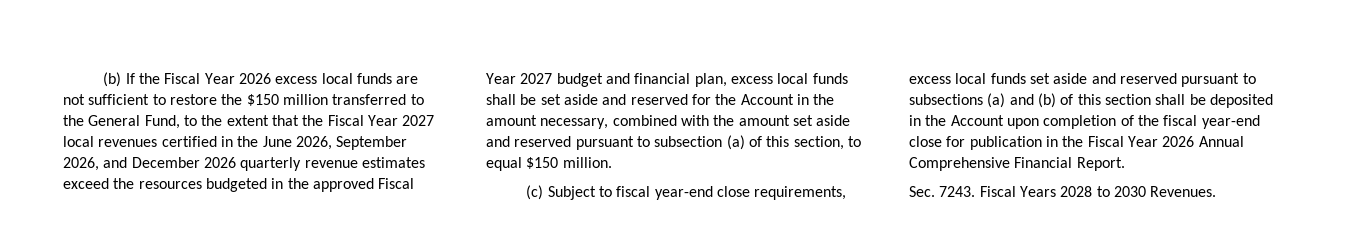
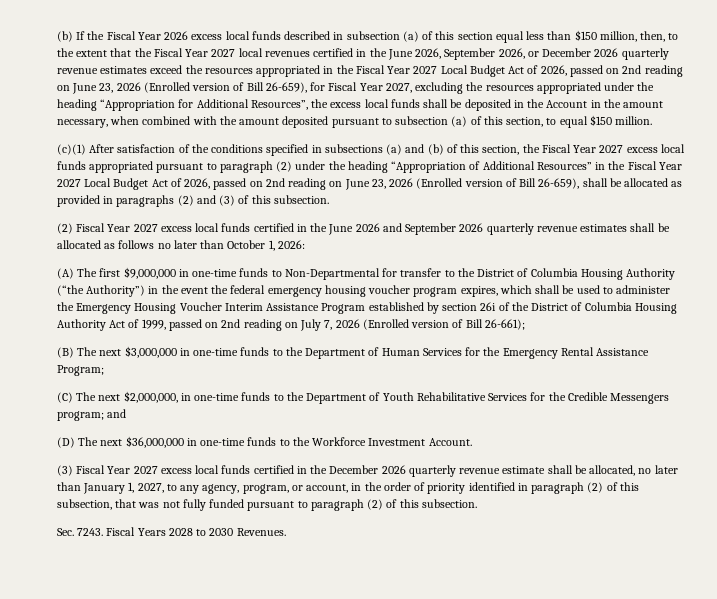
- (b) If the Fiscal Year 2026 excess local funds are not sufficient to restore the $150 million transferred to the General Fund, to the extent that the Fiscal Year 2027 local revenues certified in the June 2026, September 2026, and December 2026 quarterly revenue estimates exceed the resources budgeted in the approved Fiscal Year 2027 budget and financial plan, excess local funds shall be set aside and reserved for the Account in the amount necessary, combined with the amount set aside and reserved pursuant to subsection (a) of this section, to equal $150 million.
+ (b) If the Fiscal Year 2026 excess local funds described in subsection (a) of this section equal less than $150 million, then, to the extent that the Fiscal Year 2027 local revenues certified in the June 2026, September 2026, or December 2026 quarterly revenue estimates exceed the resources appropriated in the Fiscal Year 2027 Local Budget Act of 2026, passed on 2nd reading on June 23, 2026 (Enrolled version of Bill 26-659), for Fiscal Year 2027, excluding the resources appropriated under the heading “Appropriation for Additional Resources”, the excess local funds shall be deposited in the Account in the amount necessary, when combined with the amount deposited pursuant to subsection (a) of this section, to equal $150 million.
- (c) Subject to fiscal year-end close requirements, excess local funds set aside and reserved pursuant to subsections (a) and (b) of this section shall be deposited in the Account upon completion of the fiscal year-end close for publication in the Fiscal Year 2026 Annual Comprehensive Financial Report.
+ (c)(1) After satisfaction of the conditions specified in subsections (a) and (b) of this section, the Fiscal Year 2027 excess local funds appropriated pursuant to paragraph (2) under the heading “Appropriation of Additional Resources” in the Fiscal Year 2027 Local Budget Act of 2026, passed on 2nd reading on June 23, 2026 (Enrolled version of Bill 26-659), shall be allocated as provided in paragraphs (2) and (3) of this subsection.
+ (2) Fiscal Year 2027 excess local funds certified in the June 2026 and September 2026 quarterly revenue estimates shall be allocated as follows no later than October 1, 2026:
+ (A) The first $9,000,000 in one-time funds to Non-Departmental for transfer to the District of Columbia Housing Authority (“the Authority”) in the event the federal emergency housing voucher program expires, which shall be used to administer the Emergency Housing Voucher Interim Assistance Program established by section 26i of the District of Columbia Housing Authority Act of 1999, passed on 2nd reading on July 7, 2026 (Enrolled version of Bill 26-661);
+ (B) The next $3,000,000 in one-time funds to the Department of Human Services for the Emergency Rental Assistance Program;
+ (C) The next $2,000,000, in one-time funds to the Department of Youth Rehabilitative Services for the Credible Messengers program; and
+ (D) The next $36,000,000 in one-time funds to the Workforce Investment Account.
+ (3) Fiscal Year 2027 excess local funds certified in the December 2026 quarterly revenue estimate shall be allocated, no later than January 1, 2027, to any agency, program, or account, in the order of priority identified in paragraph (2) of this subsection, that was not fully funded pursuant to paragraph (2) of this subsection.

